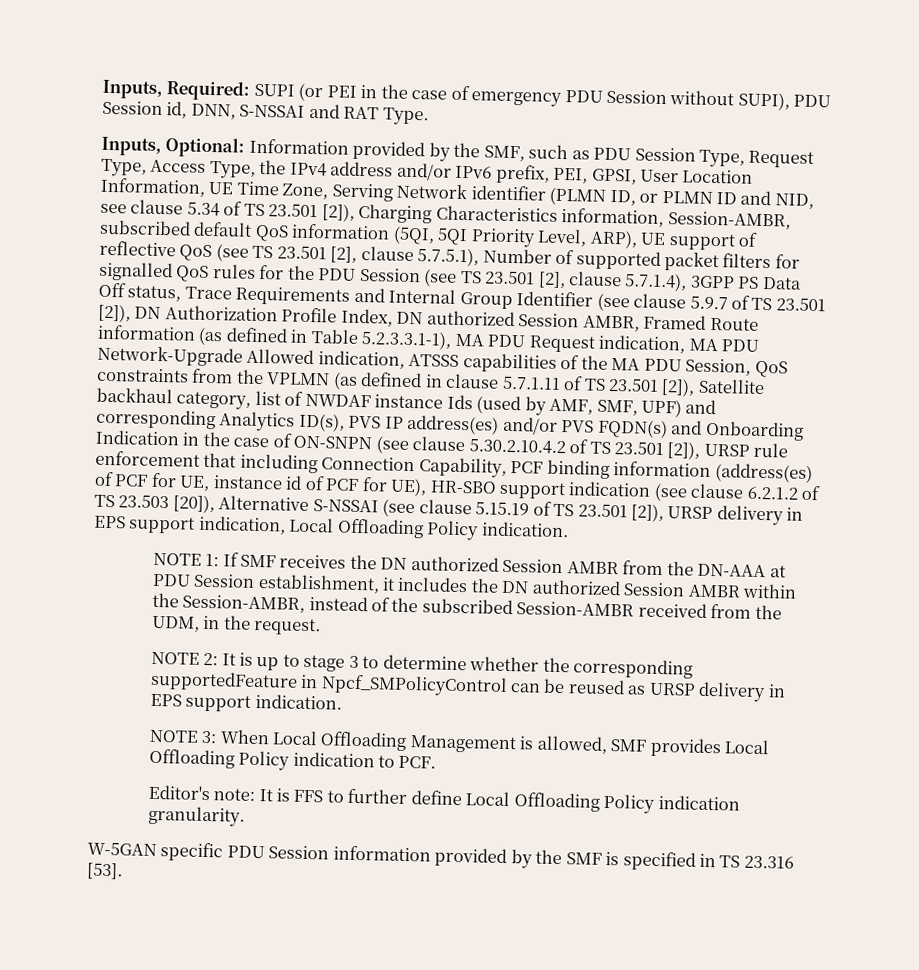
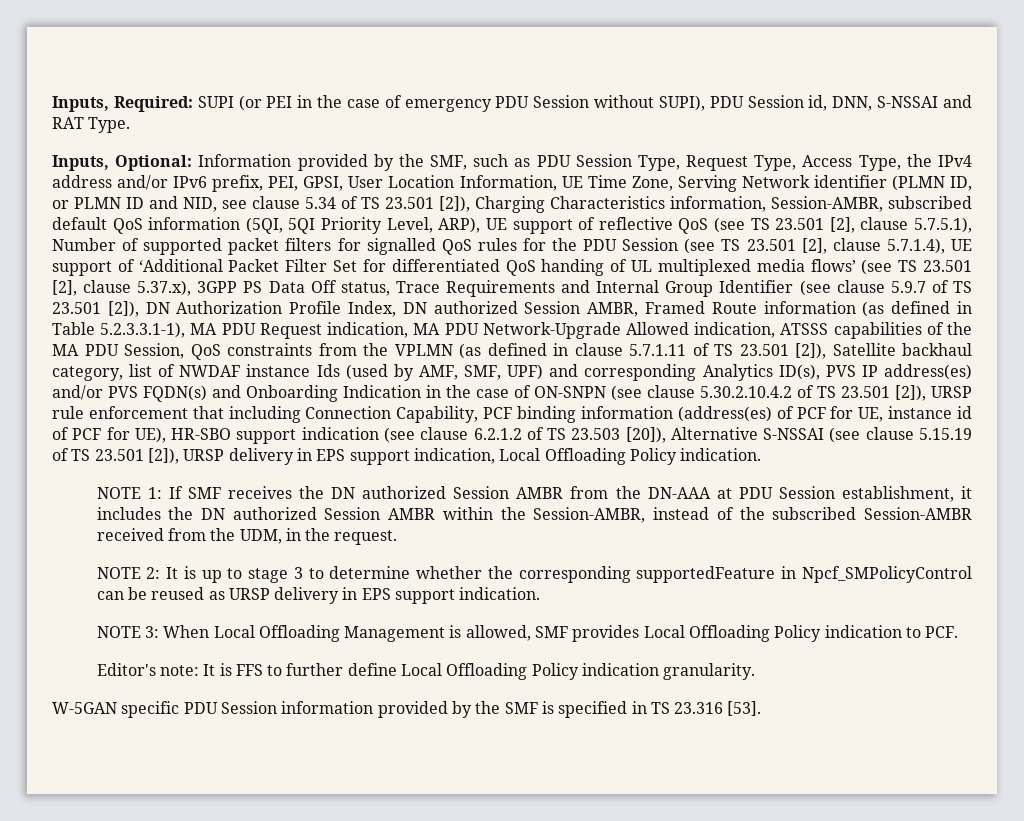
- Information provided by the SMF, such as PDU Session Type, Request Type, Access Type, the IPv4 address and/or IPv6 prefix, PEI, GPSI, User Location Information, UE Time Zone, Serving Network identifier (PLMN ID, or PLMN ID and NID, see clause 5.34 of TS 23.501 [2]), Charging Characteristics information, Session-AMBR, subscribed default QoS information (5QI, 5QI Priority Level, ARP), UE support of reflective QoS (see TS 23.501 [2], clause 5.7.5.1), Number of supported packet filters for signalled QoS rules for the PDU Session (see TS 23.501 [2], clause 5.7.1.4), 3GPP PS Data Off status, Trace Requirements and Internal Group Identifier (see clause 5.9.7 of TS 23.501 [2]), DN Authorization Profile Index, DN authorized Session AMBR, Framed Route information (as defined in Table 5.2.3.3.1-1), MA PDU Request indication, MA PDU Network-Upgrade Allowed indication, ATSSS capabilities of the MA PDU Session, QoS constraints from the VPLMN (as defined in clause 5.7.1.11 of TS 23.501 [2]), Satellite backhaul category, list of NWDAF instance Ids (used by AMF, SMF, UPF) and corresponding Analytics ID(s), PVS IP address(es) and/or PVS FQDN(s) and Onboarding Indication in the case of ON-SNPN (see clause 5.30.2.10.4.2 of TS 23.501 [2]), URSP rule enforcement that including Connection Capability, PCF binding information (address(es) of PCF for UE, instance id of PCF for UE), HR-SBO support indication (see clause 6.2.1.2 of TS 23.503 [20]), Alternative S-NSSAI (see clause 5.15.19 of TS 23.501 [2]), URSP delivery in EPS support indication, Local Offloading Policy indication.
+ Information provided by the SMF, such as PDU Session Type, Request Type, Access Type, the IPv4 address and/or IPv6 prefix, PEI, GPSI, User Location Information, UE Time Zone, Serving Network identifier (PLMN ID, or PLMN ID and NID, see clause 5.34 of TS 23.501 [2]), Charging Characteristics information, Session-AMBR, subscribed default QoS information (5QI, 5QI Priority Level, ARP), UE support of reflective QoS (see TS 23.501 [2], clause 5.7.5.1), Number of supported packet filters for signalled QoS rules for the PDU Session (see TS 23.501 [2], clause 5.7.1.4), UE support of ‘Additional Packet Filter Set for differentiated QoS handing of UL multiplexed media flows’ (see TS 23.501 [2], clause 5.37.x), 3GPP PS Data Off status, Trace Requirements and Internal Group Identifier (see clause 5.9.7 of TS 23.501 [2]), DN Authorization Profile Index, DN authorized Session AMBR, Framed Route information (as defined in Table 5.2.3.3.1-1), MA PDU Request indication, MA PDU Network-Upgrade Allowed indication, ATSSS capabilities of the MA PDU Session, QoS constraints from the VPLMN (as defined in clause 5.7.1.11 of TS 23.501 [2]), Satellite backhaul category, list of NWDAF instance Ids (used by AMF, SMF, UPF) and corresponding Analytics ID(s), PVS IP address(es) and/or PVS FQDN(s) and Onboarding Indication in the case of ON-SNPN (see clause 5.30.2.10.4.2 of TS 23.501 [2]), URSP rule enforcement that including Connection Capability, PCF binding information (address(es) of PCF for UE, instance id of PCF for UE), HR-SBO support indication (see clause 6.2.1.2 of TS 23.503 [20]), Alternative S-NSSAI (see clause 5.15.19 of TS 23.501 [2]), URSP delivery in EPS support indication, Local Offloading Policy indication.

